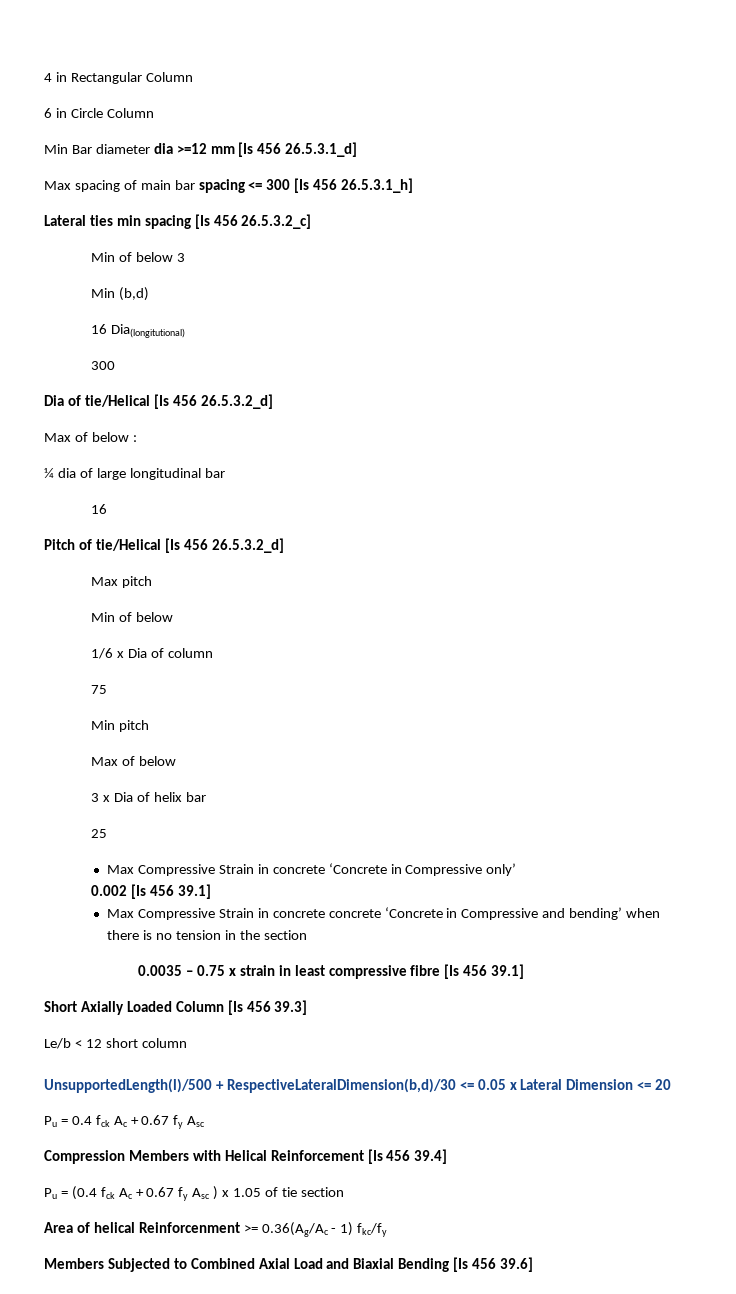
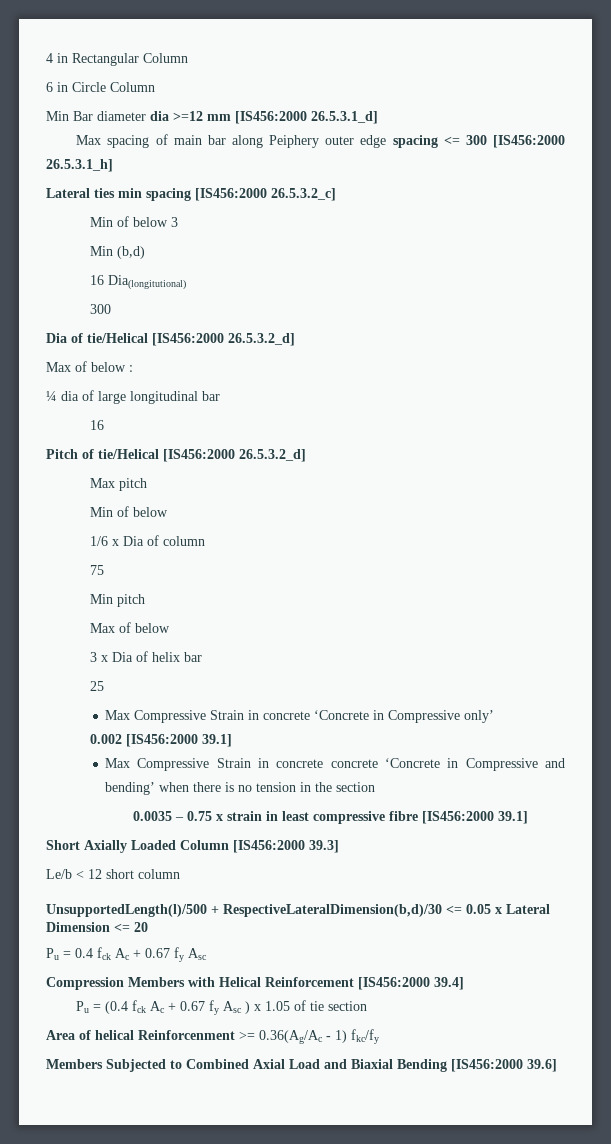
- Min Bar diameter dia >=12 mm [Is 456 26.5.3.1_d]
+ Min Bar diameter dia >=12 mm [IS456:2000 26.5.3.1_d]
- Max spacing of main bar spacing <= 300 [Is 456 26.5.3.1_h]
+ Max spacing of main bar along Peiphery outer edge spacing <= 300 [IS456:2000 26.5.3.1_h]
- Lateral ties min spacing [Is 456 26.5.3.2_c]
+ Lateral ties min spacing [IS456:2000 26.5.3.2_c]
- Dia of tie/Helical [Is 456 26.5.3.2_d]
+ Dia of tie/Helical [IS456:2000 26.5.3.2_d]
- Pitch of tie/Helical [Is 456 26.5.3.2_d]
+ Pitch of tie/Helical [IS456:2000 26.5.3.2_d]
- 0.002 [Is 456 39.1]
+ 0.002 [IS456:2000 39.1]
- 0.0035 – 0.75 x strain in least compressive fibre [Is 456 39.1]
+ 0.0035 – 0.75 x strain in least compressive fibre [IS456:2000 39.1]
- Short Axially Loaded Column [Is 456 39.3]
+ Short Axially Loaded Column [IS456:2000 39.3]
- Compression Members with Helical Reinforcement [Is 456 39.4]
+ Compression Members with Helical Reinforcement [IS456:2000 39.4]
- Members Subjected to Combined Axial Load and Biaxial Bending [Is 456 39.6]
+ Members Subjected to Combined Axial Load and Biaxial Bending [IS456:2000 39.6]

